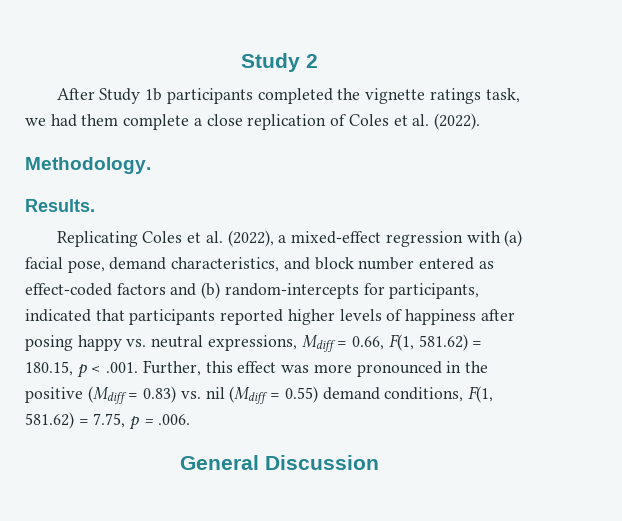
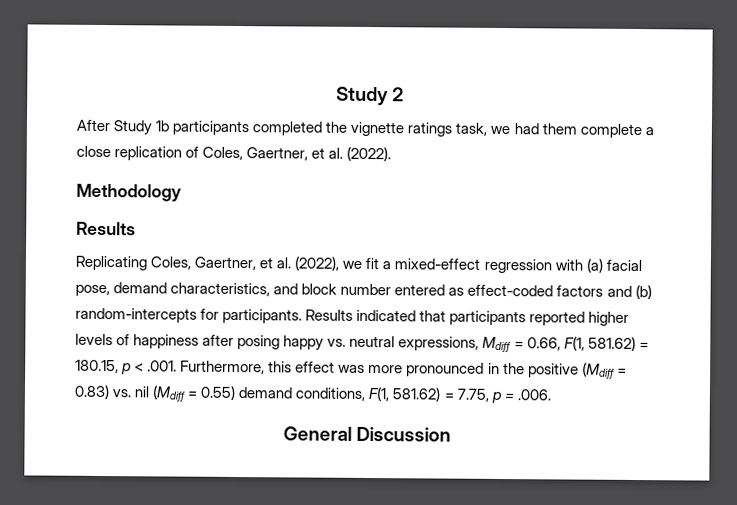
- After Study 1b participants completed the vignette ratings task, we had them complete a close replication of Coles et al. (2022).
+ After Study 1b participants completed the vignette ratings task, we had them complete a close replication of Coles, Gaertner, et al. (2022).
- Methodology.
- Results.
+ Methodology
+ Results
- Replicating Coles et al. (2022), a mixed-effect regression with (a) facial pose, demand characteristics, and block number entered as effect-coded factors and (b) random-intercepts for participants, indicated that participants reported higher levels of happiness after posing happy vs. neutral expressions, Mdiff = 0.66, F(1, 581.62) = 180.15, p < .001. Further, this effect was more pronounced in the positive (Mdiff = 0.83) vs. nil (Mdiff = 0.55) demand conditions, F(1, 581.62) = 7.75, p = .006.
+ Replicating Coles, Gaertner, et al. (2022), we fit a mixed-effect regression with (a) facial pose, demand characteristics, and block number entered as effect-coded factors and (b) random-intercepts for participants. Results indicated that participants reported higher levels of happiness after posing happy vs. neutral expressions, Mdiff = 0.66, F(1, 581.62) = 180.15, p < .001. Furthermore, this effect was more pronounced in the positive (Mdiff = 0.83) vs. nil (Mdiff = 0.55) demand conditions, F(1, 581.62) = 7.75, p = .006.

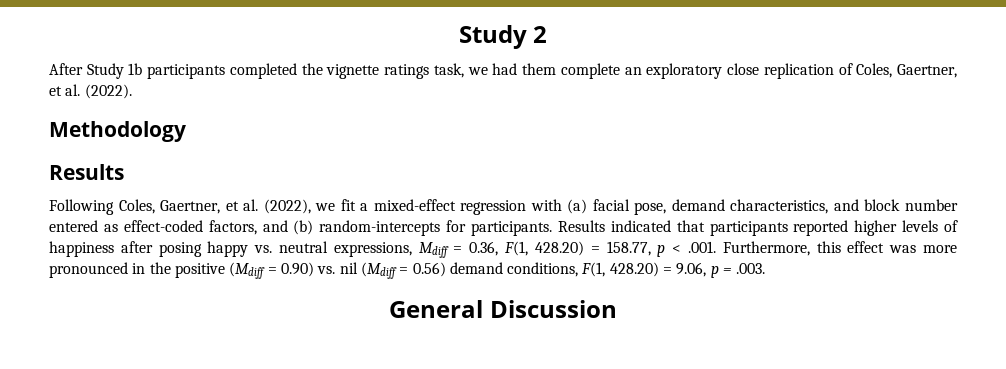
- After Study 1b participants completed the vignette ratings task, we had them complete a close replication of Coles, Gaertner, et al. (2022).
+ After Study 1b participants completed the vignette ratings task, we had them complete an exploratory close replication of Coles, Gaertner, et al. (2022).
- Replicating Coles, Gaertner, et al. (2022), we fit a mixed-effect regression with (a) facial pose, demand characteristics, and block number entered as effect-coded factors and (b) random-intercepts for participants.
+ Following Coles, Gaertner, et al. (2022), we fit a mixed-effect regression with (a) facial pose, demand characteristics, and block number entered as effect-coded factors, and (b) random-intercepts for participants.
- Results indicated that participants reported higher levels of happiness after posing happy vs. neutral expressions, Mdiff = 0.66, F(1, 581.62) = 180.15, p < .001. Furthermore, this effect was more pronounced in the positive (Mdiff = 0.83) vs. nil (Mdiff = 0.55) demand conditions, F(1, 581.62) = 7.75, p = .006.
+ Results indicated that participants reported higher levels of happiness after posing happy vs. neutral expressions, Mdiff = 0.36, F(1, 428.20) = 158.77, p < .001. Furthermore, this effect was more pronounced in the positive (Mdiff = 0.90) vs. nil (Mdiff = 0.56) demand conditions, F(1, 428.20) = 9.06, p = .003.

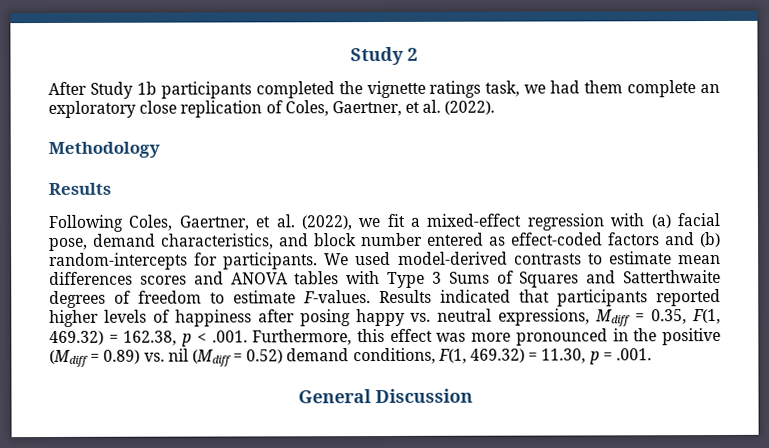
- Following Coles, Gaertner, et al. (2022), we fit a mixed-effect regression with (a) facial pose, demand characteristics, and block number entered as effect-coded factors, and (b) random-intercepts for participants.
+ Following Coles, Gaertner, et al. (2022), we fit a mixed-effect regression with (a) facial pose, demand characteristics, and block number entered as effect-coded factors and (b) random-intercepts for participants.
+ We used model-derived contrasts to estimate mean differences scores and ANOVA tables with Type 3 Sums of Squares and Satterthwaite degrees of freedom to estimate F-values.
- Results indicated that participants reported higher levels of happiness after posing happy vs. neutral expressions, Mdiff = 0.36, F(1, 428.20) = 158.77, p < .001. Furthermore, this effect was more pronounced in the positive (Mdiff = 0.90) vs. nil (Mdiff = 0.56) demand conditions, F(1, 428.20) = 9.06, p = .003.
+ Results indicated that participants reported higher levels of happiness after posing happy vs. neutral expressions, Mdiff = 0.35, F(1, 469.32) = 162.38, p < .001. Furthermore, this effect was more pronounced in the positive (Mdiff = 0.89) vs. nil (Mdiff = 0.52) demand conditions, F(1, 469.32) = 11.30, p = .001.

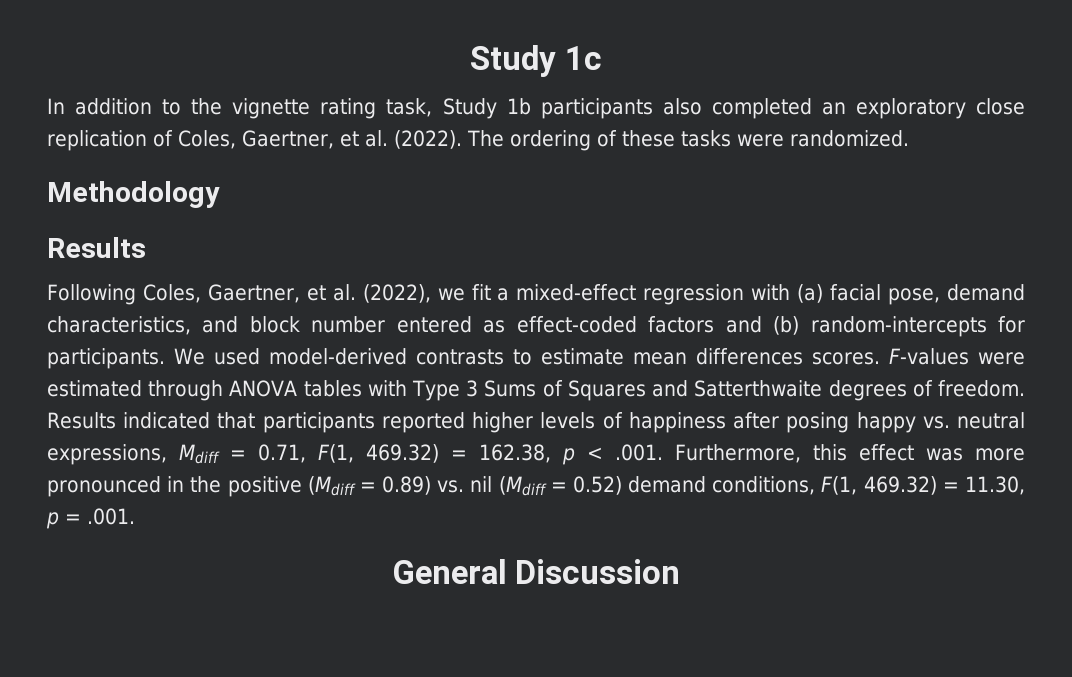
- Study 2
- After Study 1b participants completed the vignette ratings task, we had them complete an exploratory close replication of Coles, Gaertner, et al. (2022).
+ Study 1c
+ In addition to the vignette rating task, Study 1b participants also completed an exploratory close replication of Coles, Gaertner, et al. (2022). The ordering of these tasks were randomized.
- We used model-derived contrasts to estimate mean differences scores and ANOVA tables with Type 3 Sums of Squares and Satterthwaite degrees of freedom to estimate F-values.
+ We used model-derived contrasts to estimate mean differences scores. F-values were estimated through ANOVA tables with Type 3 Sums of Squares and Satterthwaite degrees of freedom.
- Results indicated that participants reported higher levels of happiness after posing happy vs. neutral expressions, Mdiff = 0.35, F(1, 469.32) = 162.38, p < .001. Furthermore, this effect was more pronounced in the positive (Mdiff = 0.89) vs. nil (Mdiff = 0.52) demand conditions, F(1, 469.32) = 11.30, p = .001.
+ Results indicated that participants reported higher levels of happiness after posing happy vs. neutral expressions, Mdiff = 0.71, F(1, 469.32) = 162.38, p < .001. Furthermore, this effect was more pronounced in the positive (Mdiff = 0.89) vs. nil (Mdiff = 0.52) demand conditions, F(1, 469.32) = 11.30, p = .001.

